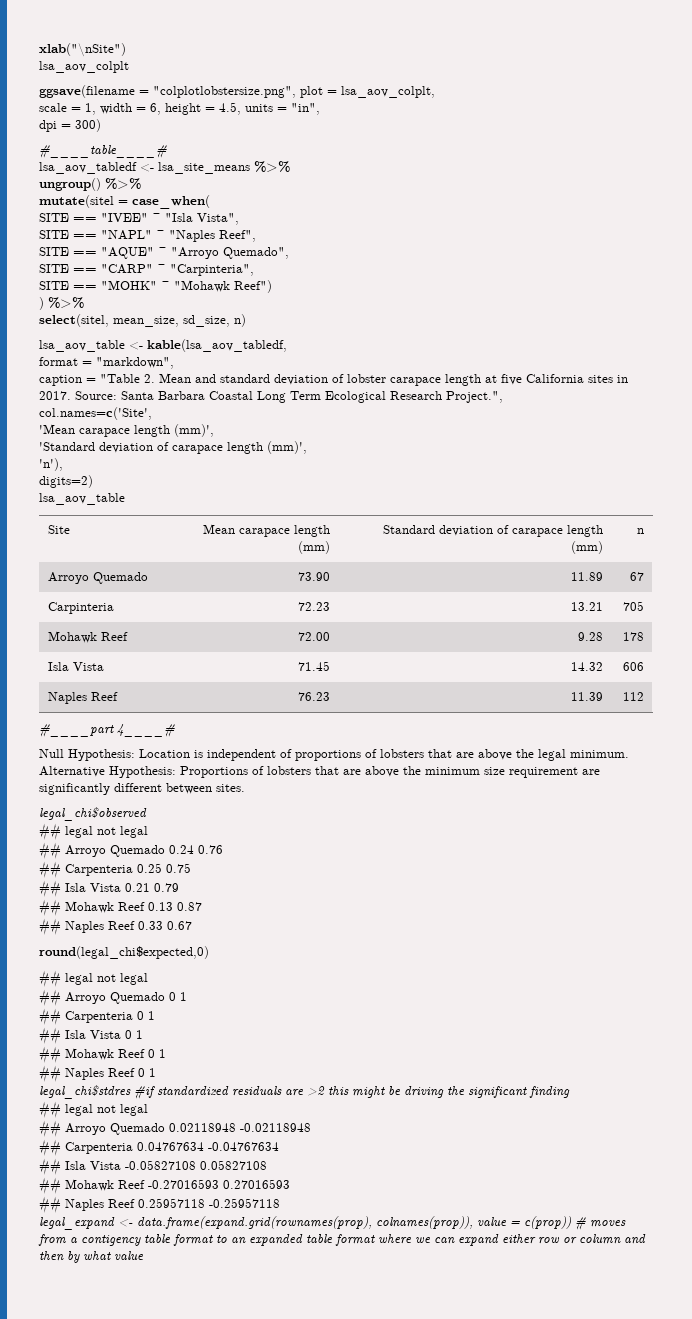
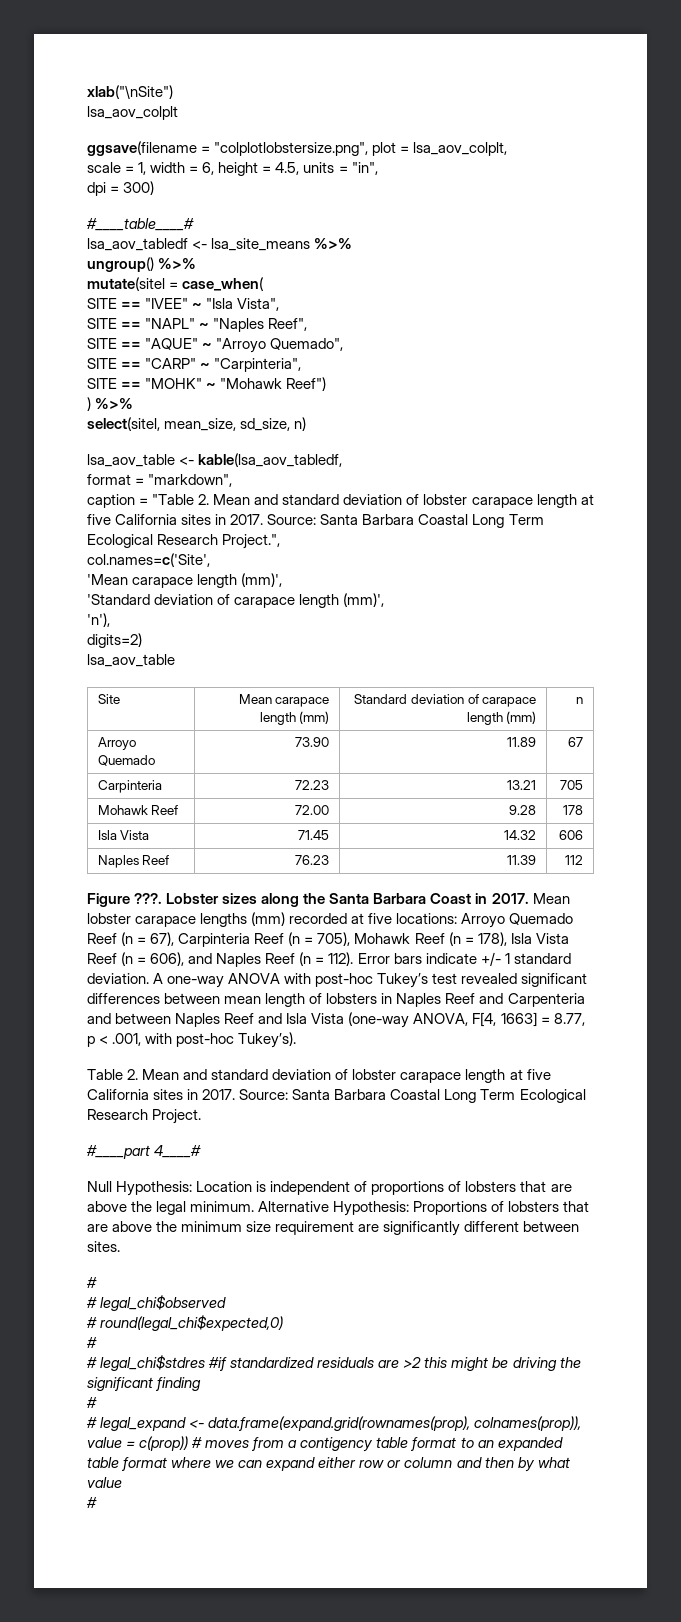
+ Figure ???. Lobster sizes along the Santa Barbara Coast in 2017. Mean lobster carapace lengths (mm) recorded at five locations: Arroyo Quemado Reef (n = 67), Carpinteria Reef (n = 705), Mohawk Reef (n = 178), Isla Vista Reef (n = 606), and Naples Reef (n = 112). Error bars indicate +/- 1 standard deviation. A one-way ANOVA with post-hoc Tukey’s test revealed significant differences between mean length of lobsters in Naples Reef and Carpenteria and between Naples Reef and Isla Vista (one-way ANOVA, F[4, 1663] = 8.77, p < .001, with post-hoc Tukey’s).
+ Table 2. Mean and standard deviation of lobster carapace length at five California sites in 2017. Source: Santa Barbara Coastal Long Term Ecological Research Project.
  Alternative Hypothesis: Proportions of lobsters that are above the minimum size requirement are significantly different between sites.
- legal_chi$observed
- ## legal not legal
- ## Arroyo Quemado 0.24 0.76
- ## Carpenteria 0.25 0.75
- ## Isla Vista 0.21 0.79
- ## Mohawk Reef 0.13 0.87
- ## Naples Reef 0.33 0.67
- round(legal_chi$expected,0)
- ## legal not legal
- ## Arroyo Quemado 0 1
- ## Carpenteria 0 1
- ## Isla Vista 0 1
- ## Mohawk Reef 0 1
- ## Naples Reef 0 1
- legal_chi$stdres #if standardized residuals are >2 this might be driving the significant finding
- ## legal not legal
- ## Arroyo Quemado 0.02118948 -0.02118948
- ## Carpenteria 0.04767634 -0.04767634
- ## Isla Vista -0.05827108 0.05827108
- ## Mohawk Reef -0.27016593 0.27016593
- ## Naples Reef 0.25957118 -0.25957118
- legal_expand <- data.frame(expand.grid(rownames(prop), colnames(prop)), value = c(prop)) # moves from a contigency table format to an expanded table format where we can expand either row or column and then by what value
+ #
+ # legal_chi$observed
+ # round(legal_chi$expected,0)
+ #
+ # legal_chi$stdres #if standardized residuals are >2 this might be driving the significant finding
+ #
+ # legal_expand <- data.frame(expand.grid(rownames(prop), colnames(prop)), value = c(prop)) # moves from a contigency table format to an expanded table format where we can expand either row or column and then by what value
+ #

